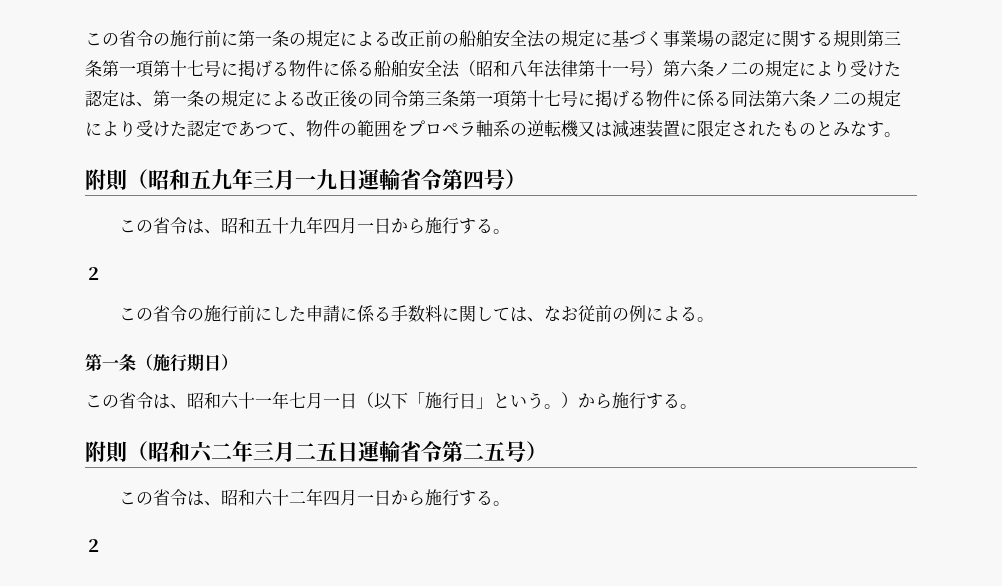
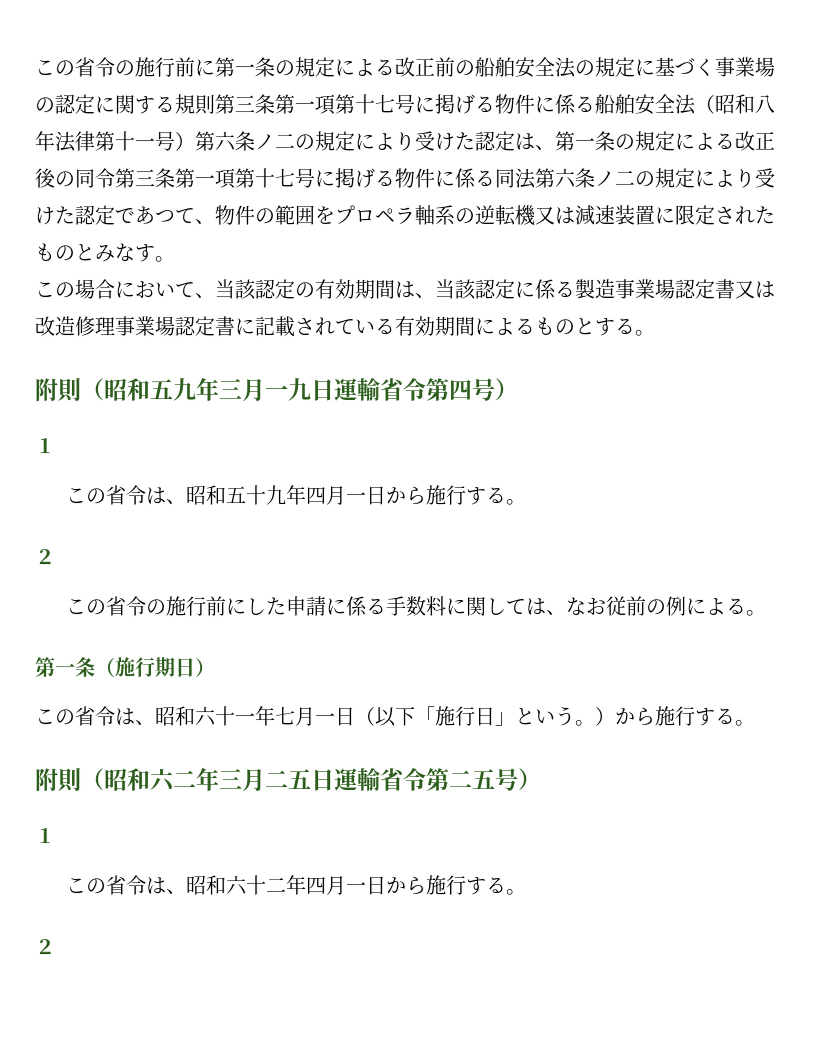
+ この場合において、当該認定の有効期間は、当該認定に係る製造事業場認定書又は改造修理事業場認定書に記載されている有効期間によるものとする。
  附則（昭和五九年三月一九日運輸省令第四号）
+ １
  附則（昭和六二年三月二五日運輸省令第二五号）
+ １

